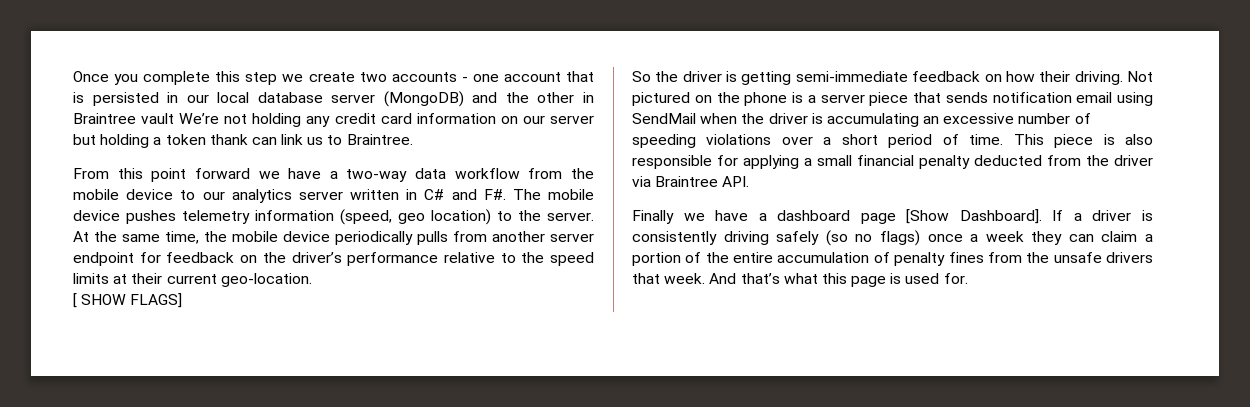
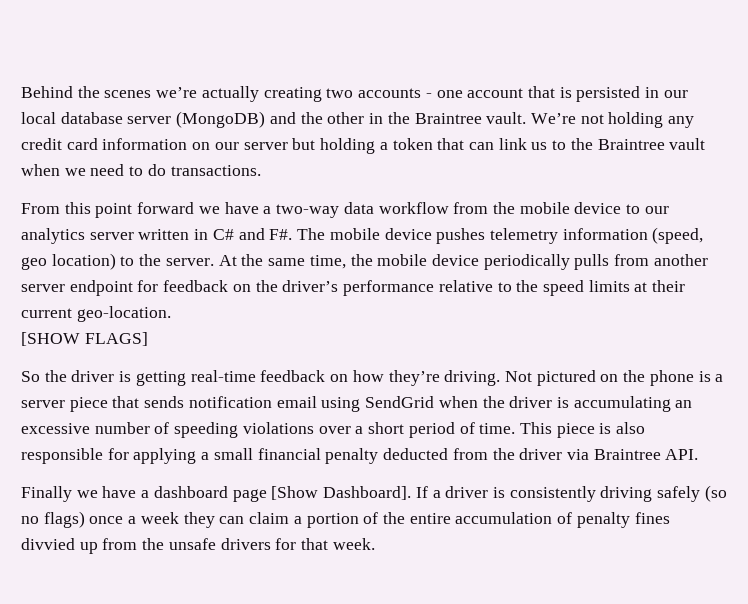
- Once you complete this step we create two accounts - one account that is persisted in our local database server (MongoDB) and the other in Braintree vault We’re not holding any credit card information on our server but holding a token thank can link us to Braintree.
+ Behind the scenes we’re actually creating two accounts - one account that is persisted in our local database server (MongoDB) and the other in the Braintree vault. We’re not holding any credit card information on our server but holding a token that can link us to the Braintree vault when we need to do transactions.
- [ SHOW FLAGS]
+ [SHOW FLAGS]
- So the driver is getting semi-immediate feedback on how their driving.
+ So the driver is getting real-time feedback on how they’re driving.
- Not pictured on the phone is a server piece that sends notification email using SendMail when the driver is accumulating an excessive number of speeding violations over a short period of time.
+ Not pictured on the phone is a server piece that sends notification email using SendGrid when the driver is accumulating an excessive number of speeding violations over a short period of time.
- If a driver is consistently driving safely (so no flags) once a week they can claim a portion of the entire accumulation of penalty fines from the unsafe drivers that week. And that’s what this page is used for.
+ If a driver is consistently driving safely (so no flags) once a week they can claim a portion of the entire accumulation of penalty fines divvied up from the unsafe drivers for that week.

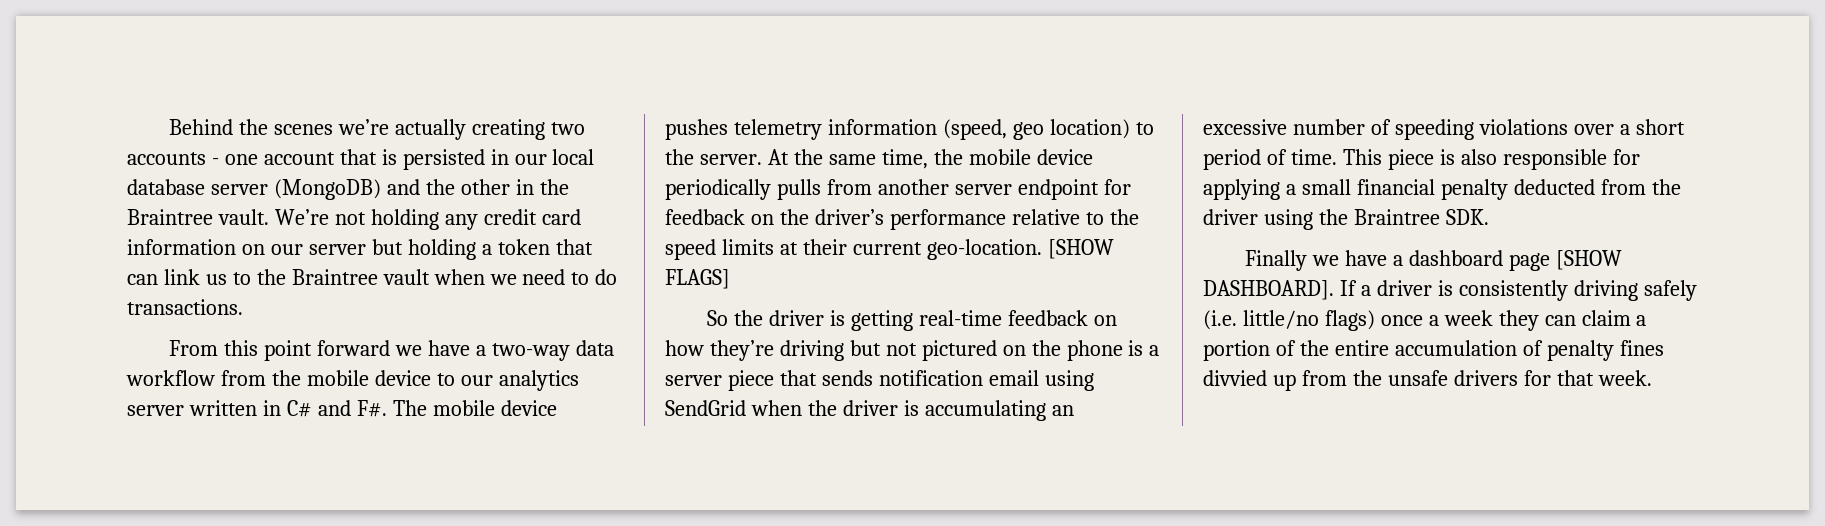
- At the same time, the mobile device periodically pulls from another server endpoint for feedback on the driver’s performance relative to the speed limits at their current geo-location.
- [SHOW FLAGS]
+ At the same time, the mobile device periodically pulls from another server endpoint for feedback on the driver’s performance relative to the speed limits at their current geo-location. [SHOW FLAGS]
- So the driver is getting real-time feedback on how they’re driving. Not pictured on the phone is a server piece that sends notification email using SendGrid when the driver is accumulating an excessive number of speeding violations over a short period of time.
+ So the driver is getting real-time feedback on how they’re driving but not pictured on the phone is a server piece that sends notification email using SendGrid when the driver is accumulating an excessive number of speeding violations over a short period of time.
- This piece is also responsible for applying a small financial penalty deducted from the driver via Braintree API.
+ This piece is also responsible for applying a small financial penalty deducted from the driver using the Braintree SDK.
- Finally we have a dashboard page [Show Dashboard].
+ Finally we have a dashboard page [SHOW DASHBOARD].
- If a driver is consistently driving safely (so no flags) once a week they can claim a portion of the entire accumulation of penalty fines divvied up from the unsafe drivers for that week.
+ If a driver is consistently driving safely (i.e. little/no flags) once a week they can claim a portion of the entire accumulation of penalty fines divvied up from the unsafe drivers for that week.

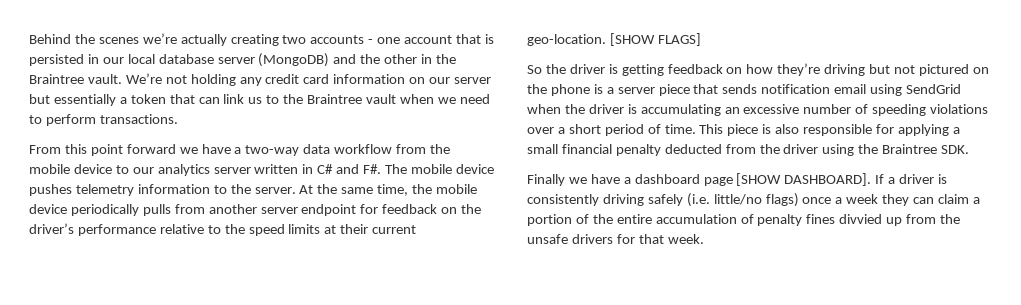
- We’re not holding any credit card information on our server but holding a token that can link us to the Braintree vault when we need to do transactions.
+ We’re not holding any credit card information on our server but essentially a token that can link us to the Braintree vault when we need to perform transactions.
- From this point forward we have a two-way data workflow from the mobile device to our analytics server written in C# and F#. The mobile device pushes telemetry information (speed, geo location) to the server.
+ From this point forward we have a two-way data workflow from the mobile device to our analytics server written in C# and F#. The mobile device pushes telemetry information to the server.
- So the driver is getting real-time feedback on how they’re driving but not pictured on the phone is a server piece that sends notification email using SendGrid when the driver is accumulating an excessive number of speeding violations over a short period of time.
+ So the driver is getting feedback on how they’re driving but not pictured on the phone is a server piece that sends notification email using SendGrid when the driver is accumulating an excessive number of speeding violations over a short period of time.

